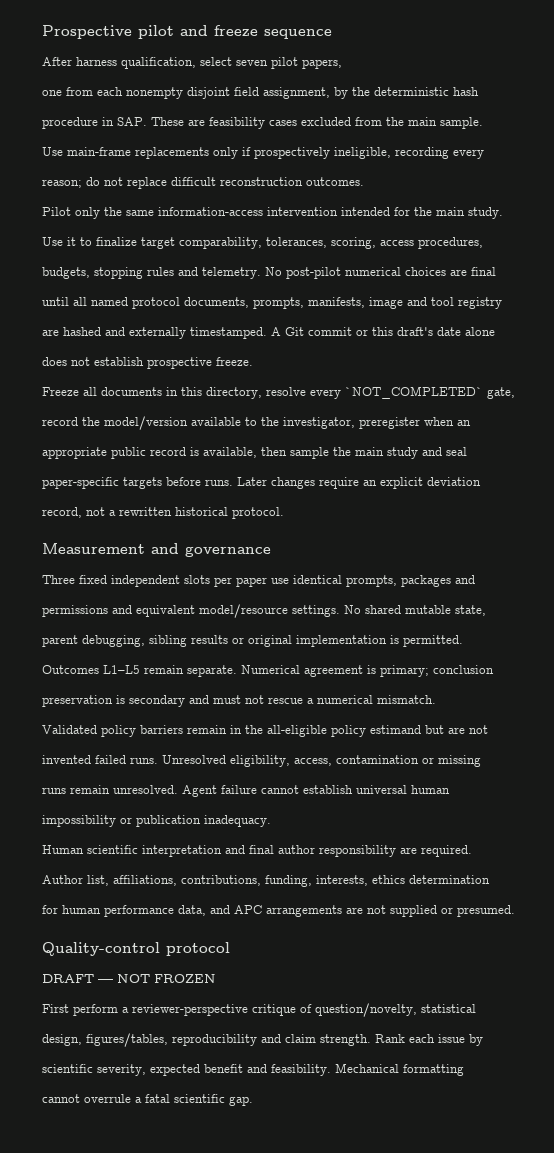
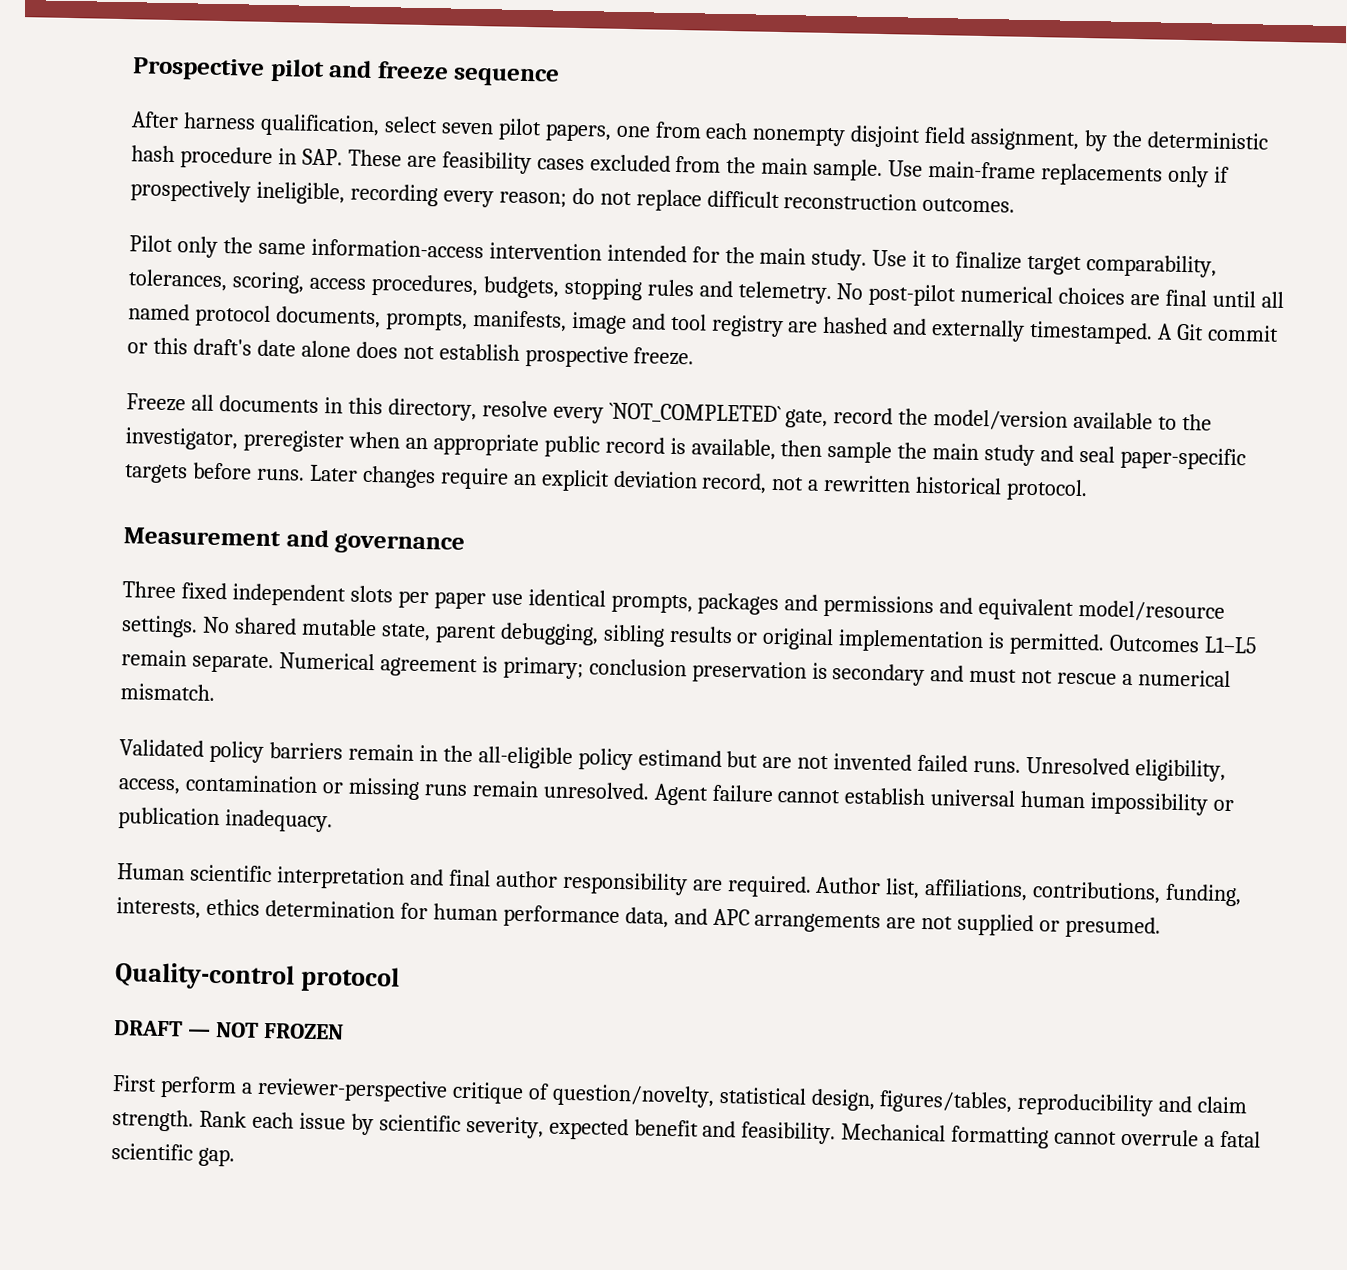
- After harness qualification, select seven pilot papers,
- one from each nonempty disjoint field assignment, by the deterministic hash
- procedure in SAP. These are feasibility cases excluded from the main sample.
- Use main-frame replacements only if prospectively ineligible, recording every
- reason; do not replace difficult reconstruction outcomes.
+ After harness qualification, select seven pilot papers, one from each nonempty disjoint field assignment, by the deterministic hash procedure in SAP. These are feasibility cases excluded from the main sample. Use main-frame replacements only if prospectively ineligible, recording every reason; do not replace difficult reconstruction outcomes.
- Pilot only the same information-access intervention intended for the main study.
- Use it to finalize target comparability, tolerances, scoring, access procedures,
- budgets, stopping rules and telemetry.
+ Pilot only the same information-access intervention intended for the main study. Use it to finalize target comparability, tolerances, scoring, access procedures, budgets, stopping rules and telemetry.
- No post-pilot numerical choices are final
- until all named protocol documents, prompts, manifests, image and tool registry
- are hashed and externally timestamped.
+ No post-pilot numerical choices are final until all named protocol documents, prompts, manifests, image and tool registry are hashed and externally timestamped.
- A Git commit or this draft's date alone
- does not establish prospective freeze.
+ A Git commit or this draft's date alone does not establish prospective freeze.
- Freeze all documents in this directory, resolve every `NOT_COMPLETED` gate,
- record the model/version available to the investigator, preregister when an
- appropriate public record is available, then sample the main study and seal
- paper-specific targets before runs.
+ Freeze all documents in this directory, resolve every `NOT_COMPLETED` gate, record the model/version available to the investigator, preregister when an appropriate public record is available, then sample the main study and seal paper-specific targets before runs.
- Later changes require an explicit deviation
- record, not a rewritten historical protocol.
+ Later changes require an explicit deviation record, not a rewritten historical protocol.
- Three fixed independent slots per paper use identical prompts, packages and
- permissions and equivalent model/resource settings.
+ Three fixed independent slots per paper use identical prompts, packages and permissions and equivalent model/resource settings.
- No shared mutable state,
- parent debugging, sibling results or original implementation is permitted.
- Outcomes L1–L5 remain separate.
+ No shared mutable state, parent debugging, sibling results or original implementation is permitted. Outcomes L1–L5 remain separate.
- Numerical agreement is primary; conclusion
- preservation is secondary and must not rescue a numerical mismatch.
+ Numerical agreement is primary; conclusion preservation is secondary and must not rescue a numerical mismatch.
- Validated policy barriers remain in the all-eligible policy estimand but are not
- invented failed runs.
+ Validated policy barriers remain in the all-eligible policy estimand but are not invented failed runs.
- Unresolved eligibility, access, contamination or missing
- runs remain unresolved.
+ Unresolved eligibility, access, contamination or missing runs remain unresolved.
- Agent failure cannot establish universal human
- impossibility or publication inadequacy.
+ Agent failure cannot establish universal human impossibility or publication inadequacy.
- Human scientific interpretation and final author responsibility are required.
- Author list, affiliations, contributions, funding, interests, ethics determination
- for human performance data, and APC arrangements are not supplied or presumed.
+ Human scientific interpretation and final author responsibility are required. Author list, affiliations, contributions, funding, interests, ethics determination for human performance data, and APC arrangements are not supplied or presumed.
- First perform a reviewer-perspective critique of question/novelty, statistical
- design, figures/tables, reproducibility and claim strength.
+ First perform a reviewer-perspective critique of question/novelty, statistical design, figures/tables, reproducibility and claim strength.
- Rank each issue by
- scientific severity, expected benefit and feasibility.
+ Rank each issue by scientific severity, expected benefit and feasibility.
- Mechanical formatting
- cannot overrule a fatal scientific gap.
+ Mechanical formatting cannot overrule a fatal scientific gap.

